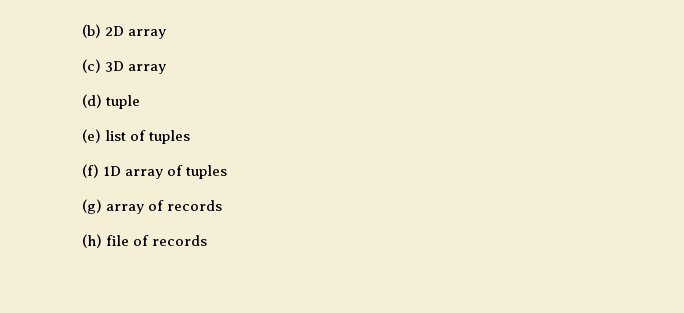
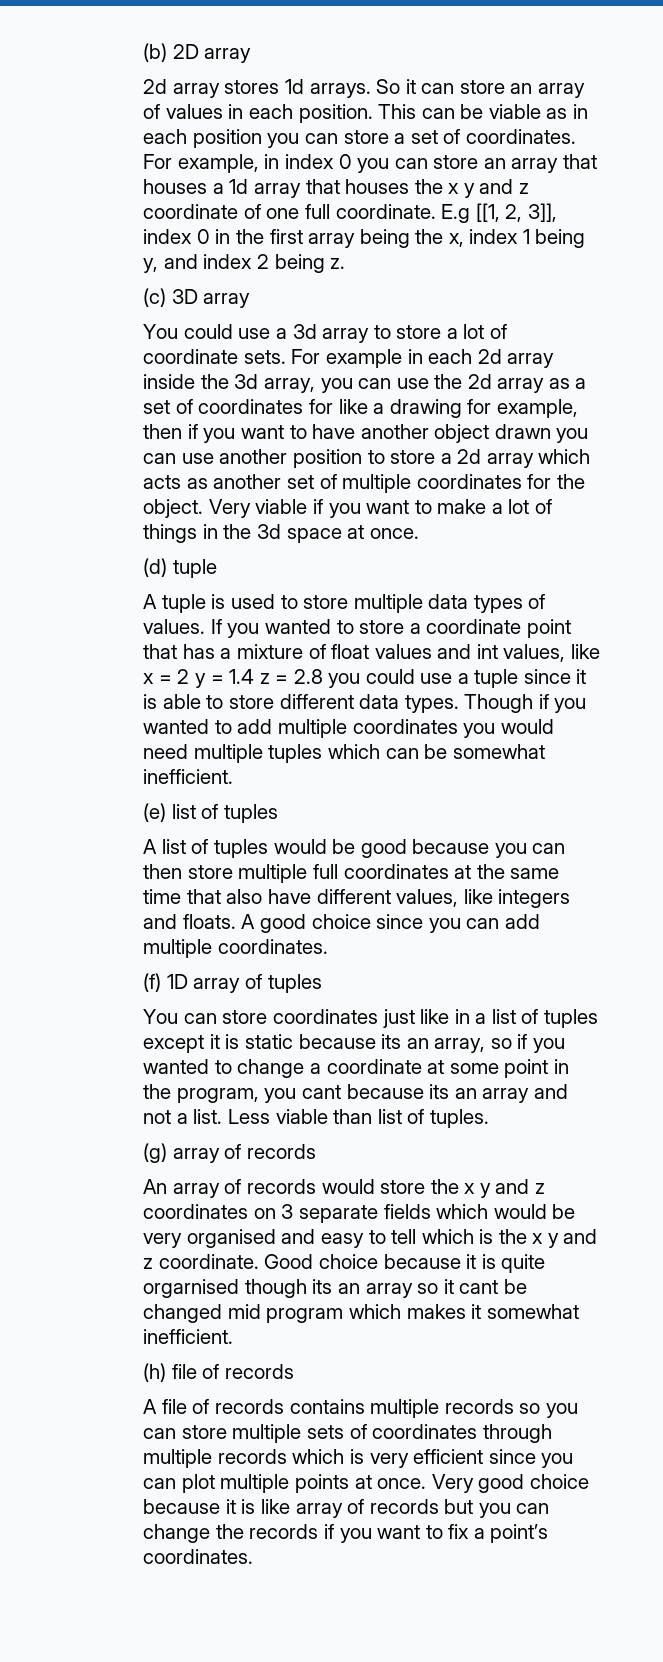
+ 2d array stores 1d arrays. So it can store an array of values in each position. This can be viable as in each position you can store a set of coordinates. For example, in index 0 you can store an array that houses a 1d array that houses the x y and z coordinate of one full coordinate. E.g [[1, 2, 3]], index 0 in the first array being the x, index 1 being y, and index 2 being z.
  (c) 3D array
+ You could use a 3d array to store a lot of coordinate sets. For example in each 2d array inside the 3d array, you can use the 2d array as a set of coordinates for like a drawing for example, then if you want to have another object drawn you can use another position to store a 2d array which acts as another set of multiple coordinates for the object. Very viable if you want to make a lot of things in the 3d space at once.
  (d) tuple
+ A tuple is used to store multiple data types of values. If you wanted to store a coordinate point that has a mixture of float values and int values, like x = 2 y = 1.4 z = 2.8 you could use a tuple since it is able to store different data types. Though if you wanted to add multiple coordinates you would need multiple tuples which can be somewhat inefficient.
  (e) list of tuples
+ A list of tuples would be good because you can then store multiple full coordinates at the same time that also have different values, like integers and floats. A good choice since you can add multiple coordinates.
+ You can store coordinates just like in a list of tuples except it is static because its an array, so if you wanted to change a coordinate at some point in the program, you cant because its an array and not a list. Less viable than list of tuples.
  (g) array of records
+ An array of records would store the x y and z coordinates on 3 separate fields which would be very organised and easy to tell which is the x y and z coordinate. Good choice because it is quite orgarnised though its an array so it cant be changed mid program which makes it somewhat inefficient.
  (h) file of records
+ A file of records contains multiple records so you can store multiple sets of coordinates through multiple records which is very efficient since you can plot multiple points at once. Very good choice because it is like array of records but you can change the records if you want to fix a point’s coordinates.

